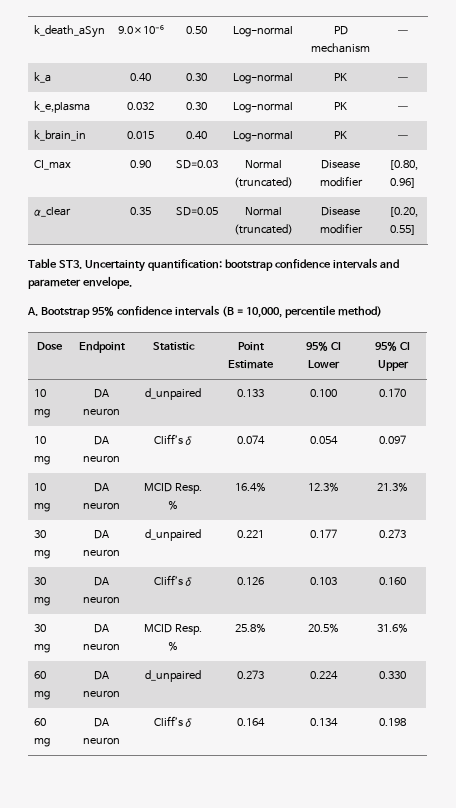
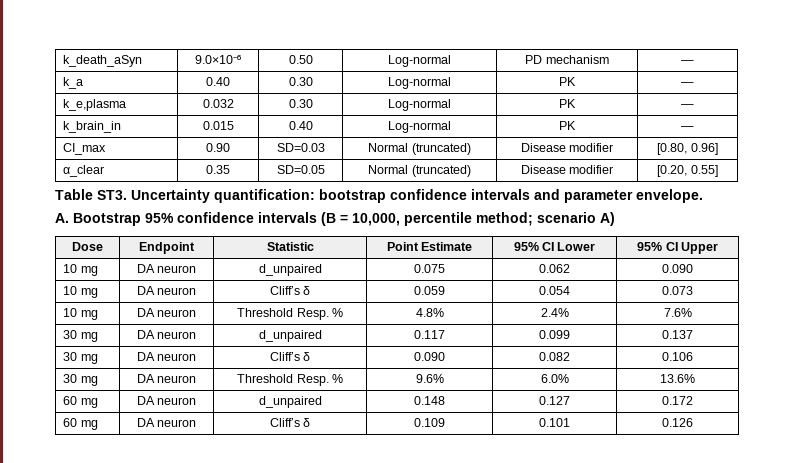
- A. Bootstrap 95% confidence intervals (B = 10,000, percentile method)
+ A. Bootstrap 95% confidence intervals (B = 10,000, percentile method; scenario A)
- 10 mg | DA neuron | d_unpaired | 0.133 | 0.100 | 0.170
+ 10 mg | DA neuron | d_unpaired | 0.075 | 0.062 | 0.090
- 10 mg | DA neuron | Cliff’s δ | 0.074 | 0.054 | 0.097
- 10 mg | DA neuron | MCID Resp. % | 16.4% | 12.3% | 21.3%
+ 10 mg | DA neuron | Cliff’s δ | 0.059 | 0.054 | 0.073
+ 10 mg | DA neuron | Threshold Resp. % | 4.8% | 2.4% | 7.6%
- 30 mg | DA neuron | d_unpaired | 0.221 | 0.177 | 0.273
+ 30 mg | DA neuron | d_unpaired | 0.117 | 0.099 | 0.137
- 30 mg | DA neuron | Cliff’s δ | 0.126 | 0.103 | 0.160
- 30 mg | DA neuron | MCID Resp. % | 25.8% | 20.5% | 31.6%
+ 30 mg | DA neuron | Cliff’s δ | 0.090 | 0.082 | 0.106
+ 30 mg | DA neuron | Threshold Resp. % | 9.6% | 6.0% | 13.6%
- 60 mg | DA neuron | d_unpaired | 0.273 | 0.224 | 0.330
+ 60 mg | DA neuron | d_unpaired | 0.148 | 0.127 | 0.172
- 60 mg | DA neuron | Cliff’s δ | 0.164 | 0.134 | 0.198
+ 60 mg | DA neuron | Cliff’s δ | 0.109 | 0.101 | 0.126

